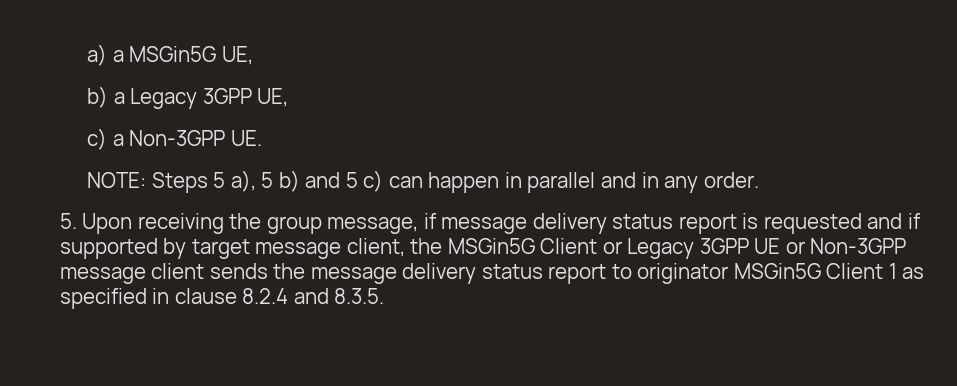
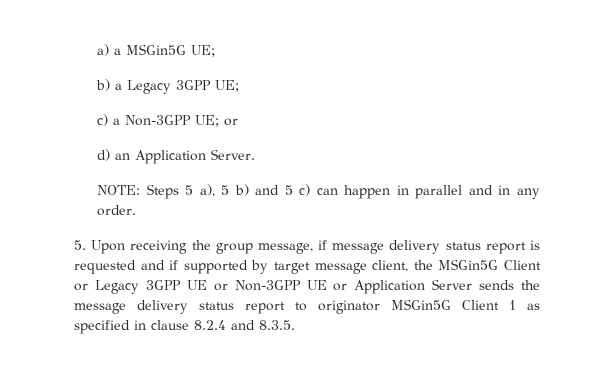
- a) a MSGin5G UE,
+ a) a MSGin5G UE;
- b) a Legacy 3GPP UE,
+ b) a Legacy 3GPP UE;
- c) a Non-3GPP UE.
+ c) a Non-3GPP UE; or
+ d) an Application Server.
- 5. Upon receiving the group message, if message delivery status report is requested and if supported by target message client, the MSGin5G Client or Legacy 3GPP UE or Non-3GPP message client sends the message delivery status report to originator MSGin5G Client 1 as specified in clause 8.2.4 and 8.3.5.
+ 5. Upon receiving the group message, if message delivery status report is requested and if supported by target message client, the MSGin5G Client or Legacy 3GPP UE or Non-3GPP UE or Application Server sends the message delivery status report to originator MSGin5G Client 1 as specified in clause 8.2.4 and 8.3.5.

